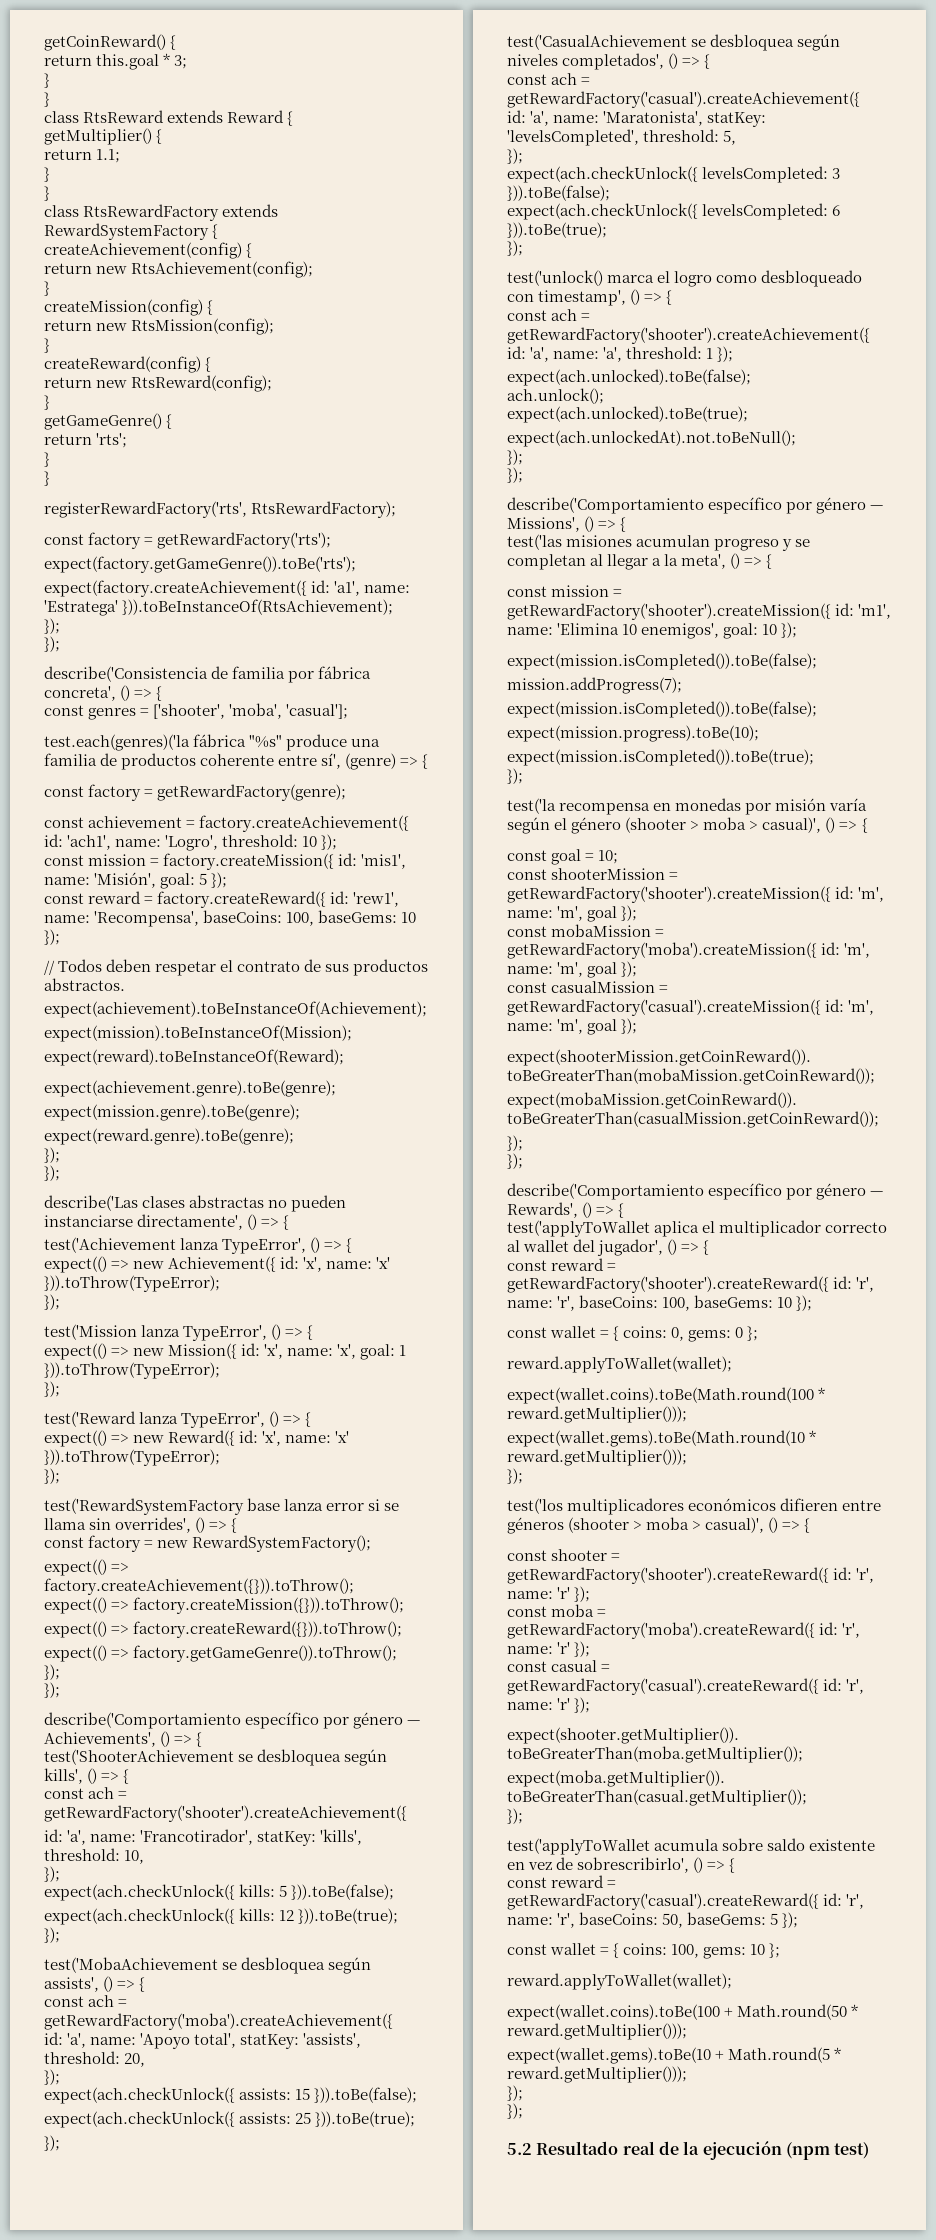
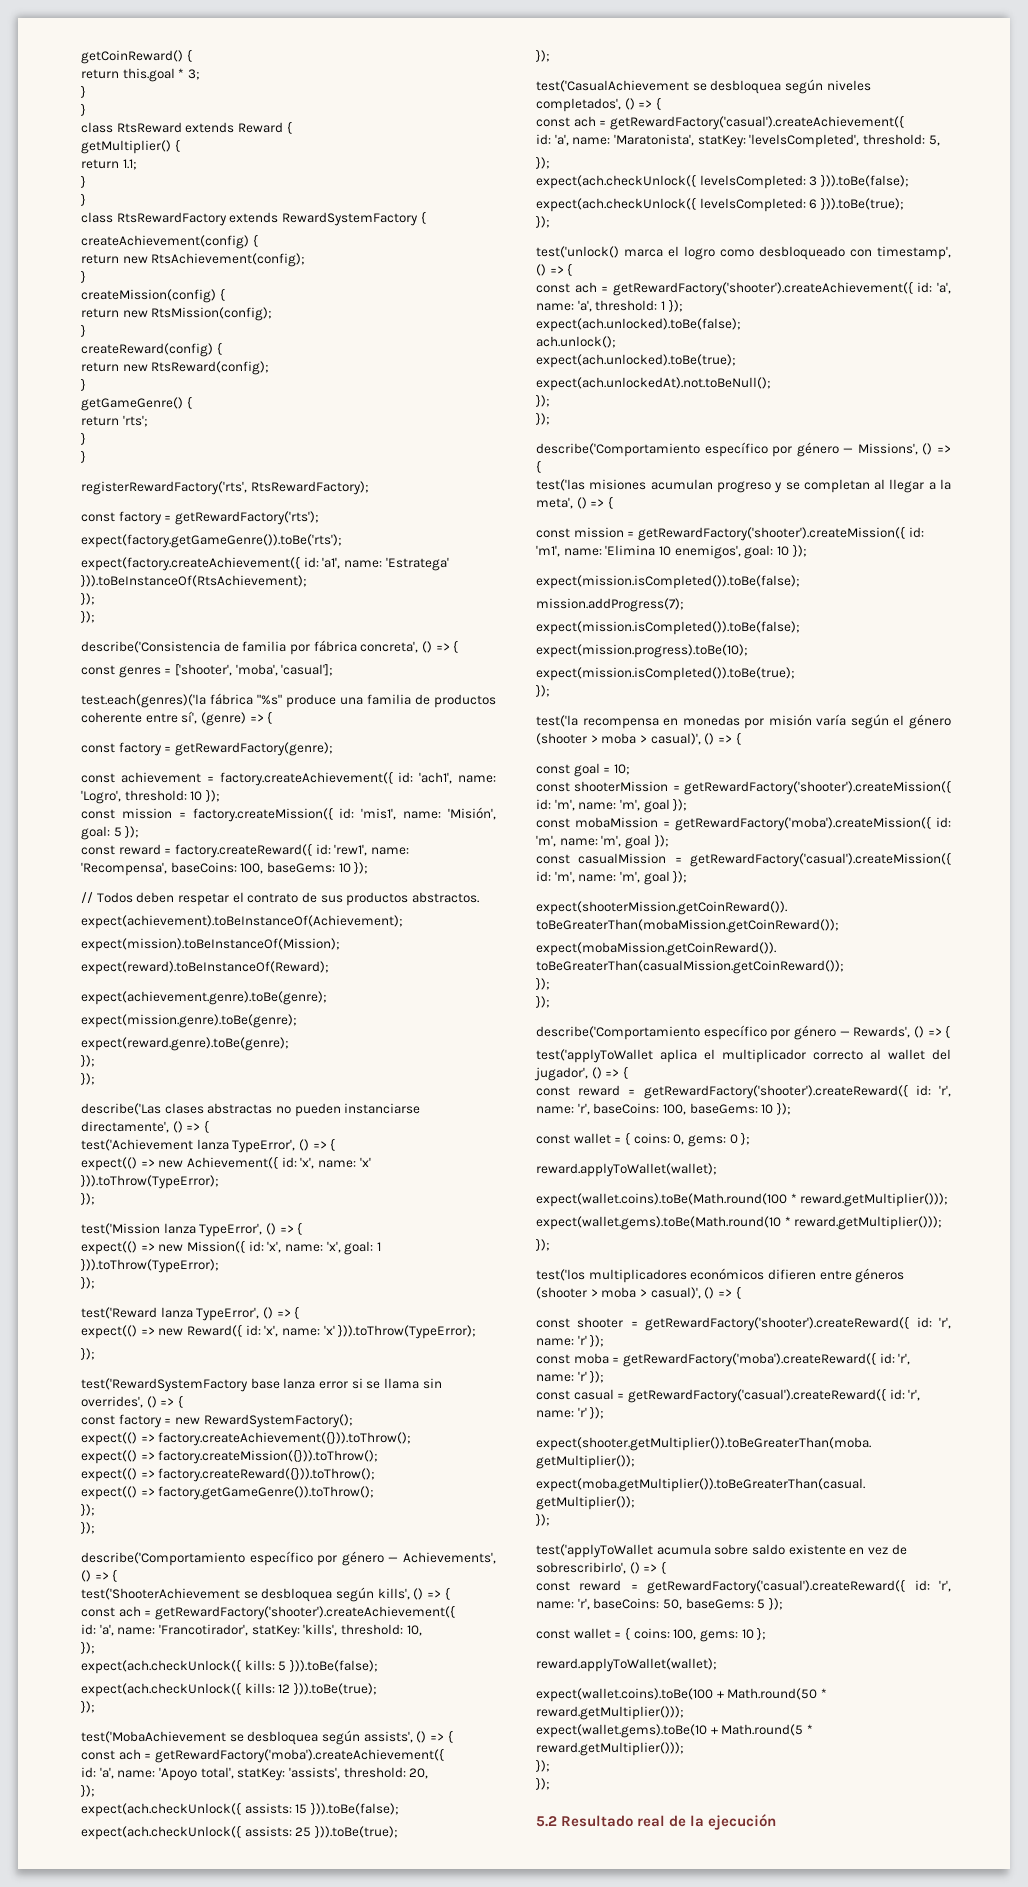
- 5.2 Resultado real de la ejecución (npm test)
+ 5.2 Resultado real de la ejecución

